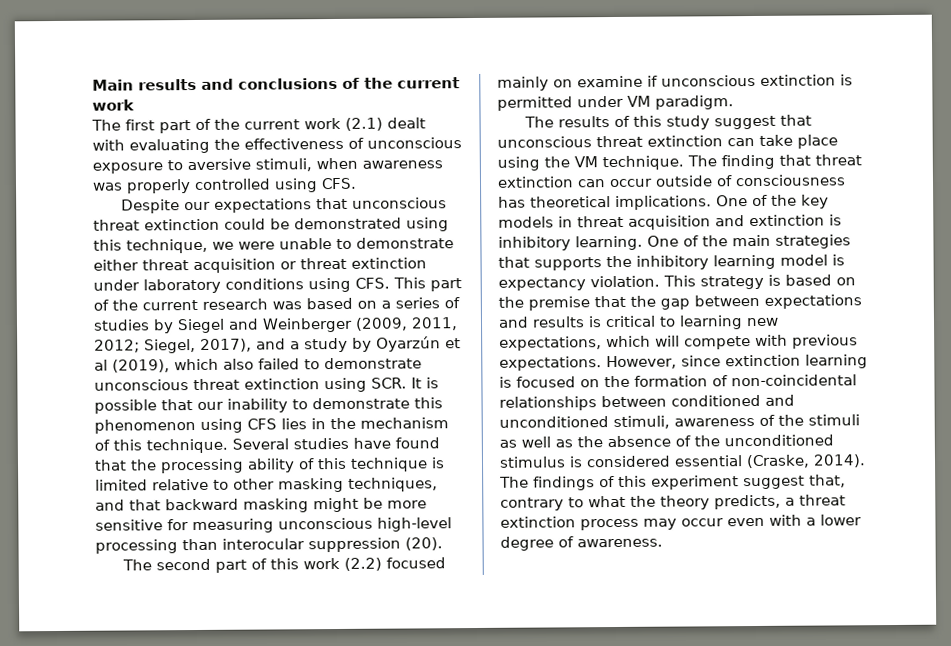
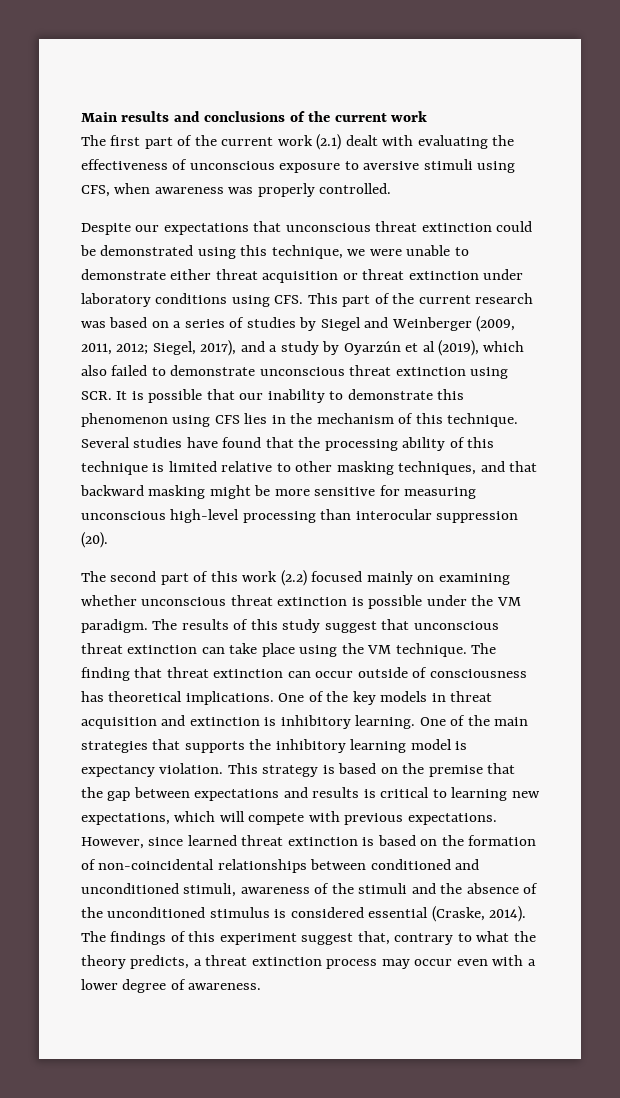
- The first part of the current work (2.1) dealt with evaluating the effectiveness of unconscious exposure to aversive stimuli, when awareness was properly controlled using CFS.
+ The first part of the current work (2.1) dealt with evaluating the effectiveness of unconscious exposure to aversive stimuli using CFS, when awareness was properly controlled.
- The second part of this work (2.2) focused mainly on examine if unconscious extinction is permitted under VM paradigm.
- The results of this study suggest that unconscious threat extinction can take place using the VM technique.
+ The second part of this work (2.2) focused mainly on examining whether unconscious threat extinction is possible under the VM paradigm. The results of this study suggest that unconscious threat extinction can take place using the VM technique.
- However, since extinction learning is focused on the formation of non-coincidental relationships between conditioned and unconditioned stimuli, awareness of the stimuli as well as the absence of the unconditioned stimulus is considered essential (Craske, 2014).
+ However, since learned threat extinction is based on the formation of non-coincidental relationships between conditioned and unconditioned stimuli, awareness of the stimuli and the absence of the unconditioned stimulus is considered essential (Craske, 2014).

